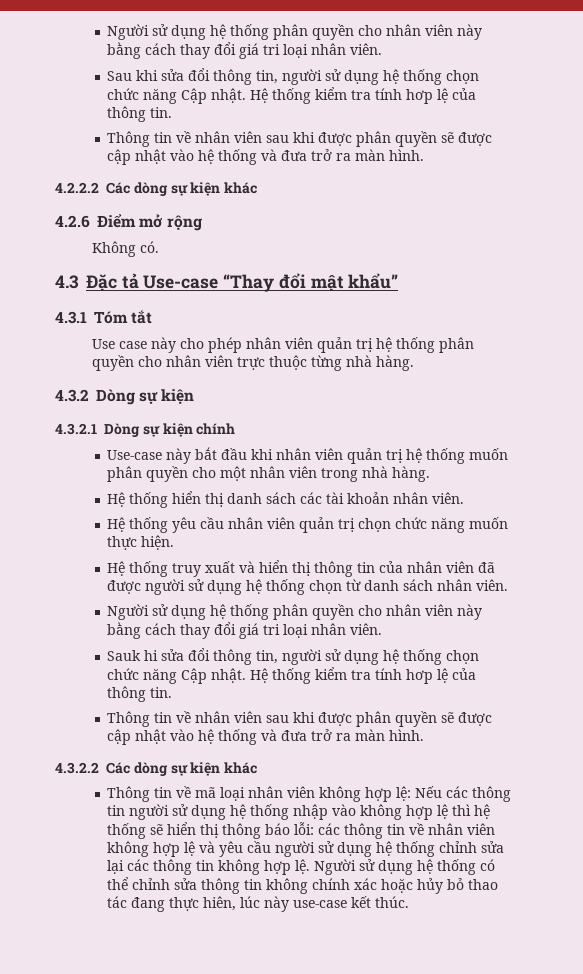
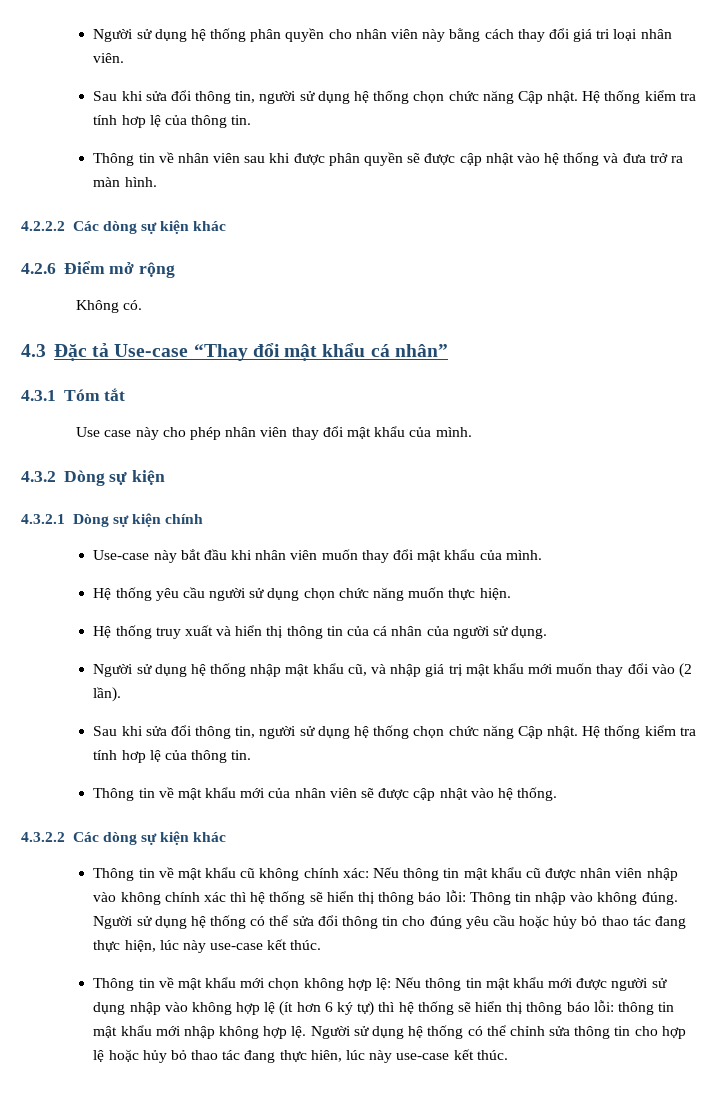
- 4.3 Đặc tả Use-case “Thay đổi mật khẩu”
+ 4.3 Đặc tả Use-case “Thay đổi mật khẩu cá nhân”
- Use case này cho phép nhân viên quản trị hệ thống phân quyền cho nhân viên trực thuộc từng nhà hàng.
+ Use case này cho phép nhân viên thay đổi mật khẩu của mình.
- Use-case này bắt đầu khi nhân viên quản trị hệ thống muốn phân quyền cho một nhân viên trong nhà hàng.
- Hệ thống hiển thị danh sách các tài khoản nhân viên.
+ Use-case này bắt đầu khi nhân viên muốn thay đổi mật khẩu của mình.
- Hệ thống yêu cầu nhân viên quản trị chọn chức năng muốn thực hiện.
+ Hệ thống yêu cầu người sử dụng chọn chức năng muốn thực hiện.
- Hệ thống truy xuất và hiển thị thông tin của nhân viên đã được người sử dụng hệ thống chọn từ danh sách nhân viên.
- Người sử dụng hệ thống phân quyền cho nhân viên này bằng cách thay đổi giá tri loại nhân viên.
- Sauk hi sửa đổi thông tin, người sử dụng hệ thống chọn chức năng Cập nhật. Hệ thống kiểm tra tính hơp lệ của thông tin.
- Thông tin về nhân viên sau khi được phân quyền sẽ được cập nhật vào hệ thống và đưa trở ra màn hình.
+ Hệ thống truy xuất và hiển thị thông tin của cá nhân của người sử dụng.
+ Người sử dụng hệ thống nhập mật khẩu cũ, và nhập giá trị mật khẩu mới muốn thay đổi vào (2 lần).
+ Sau khi sửa đổi thông tin, người sử dụng hệ thống chọn chức năng Cập nhật. Hệ thống kiểm tra tính hơp lệ của thông tin.
+ Thông tin về mật khẩu mới của nhân viên sẽ được cập nhật vào hệ thống.
- Thông tin về mã loại nhân viên không hợp lệ: Nếu các thông tin người sử dụng hệ thống nhập vào không hợp lệ thì hệ thống sẽ hiển thị thông báo lỗi: các thông tin về nhân viên không hợp lệ và yêu cầu người sử dụng hệ thống chỉnh sửa lại các thông tin không hợp lệ.
+ Thông tin về mật khẩu cũ không chính xác: Nếu thông tin mật khẩu cũ được nhân viên nhập vào không chính xác thì hệ thống sẽ hiển thị thông báo lỗi: Thông tin nhập vào không đúng. Người sử dụng hệ thống có thể sửa đổi thông tin cho đúng yêu cầu hoặc hủy bỏ thao tác đang thực hiện, lúc này use-case kết thúc.
+ Thông tin về mật khẩu mới chọn không hợp lệ: Nếu thông tin mật khẩu mới được người sử dụng nhập vào không hợp lệ (ít hơn 6 ký tự) thì hệ thống sẽ hiển thị thông báo lỗi: thông tin mật khẩu mới nhập không hợp lệ.
- Người sử dụng hệ thống có thể chỉnh sửa thông tin không chính xác hoặc hủy bỏ thao tác đang thực hiên, lúc này use-case kết thúc.
+ Người sử dụng hệ thống có thể chỉnh sửa thông tin cho hợp lệ hoặc hủy bỏ thao tác đang thực hiên, lúc này use-case kết thúc.

